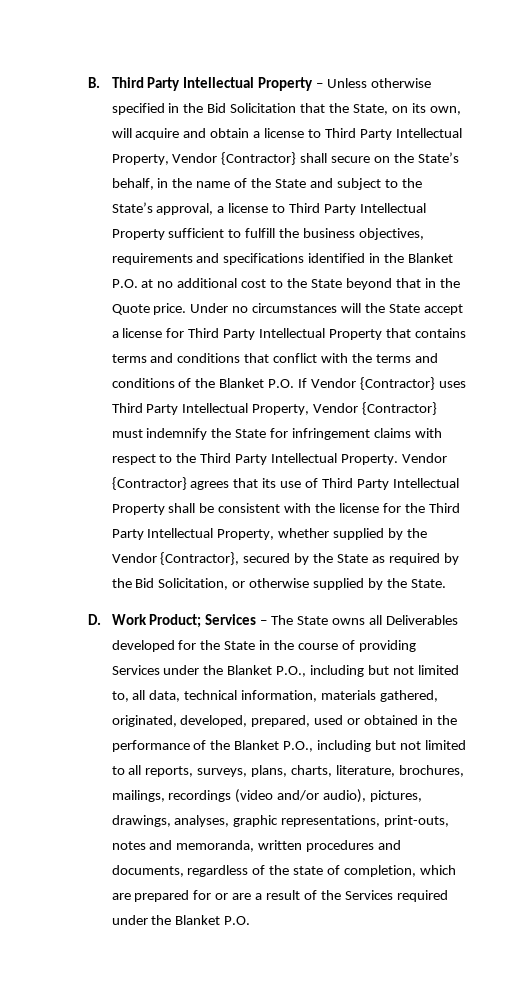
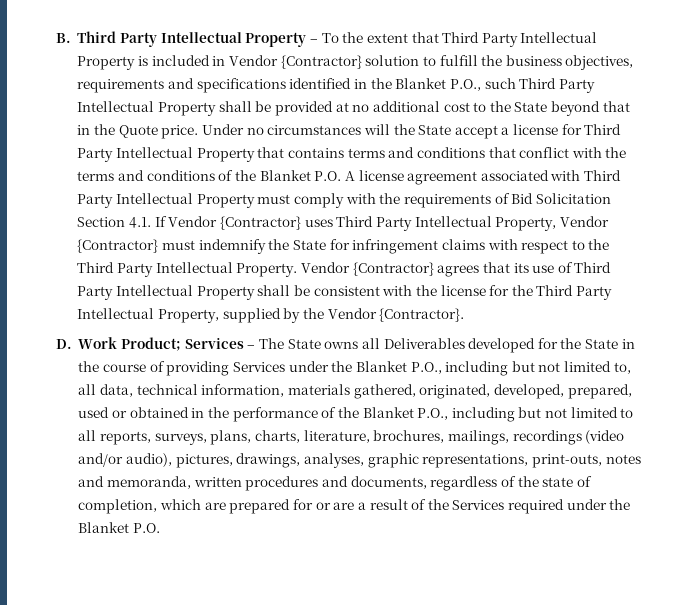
- B. Third Party Intellectual Property – Unless otherwise specified in the Bid Solicitation that the State, on its own, will acquire and obtain a license to Third Party Intellectual Property, Vendor {Contractor} shall secure on the State’s behalf, in the name of the State and subject to the State’s approval, a license to Third Party Intellectual Property sufficient to fulfill the business objectives, requirements and specifications identified in the Blanket P.O. at no additional cost to the State beyond that in the Quote price.
+ B. Third Party Intellectual Property – To the extent that Third Party Intellectual Property is included in Vendor {Contractor} solution to fulfill the business objectives, requirements and specifications identified in the Blanket P.O., such Third Party Intellectual Property shall be provided at no additional cost to the State beyond that in the Quote price.
- Under no circumstances will the State accept a license for Third Party Intellectual Property that contains terms and conditions that conflict with the terms and conditions of the Blanket P.O. If Vendor {Contractor} uses Third Party Intellectual Property, Vendor {Contractor} must indemnify the State for infringement claims with respect to the Third Party Intellectual Property.
+ Under no circumstances will the State accept a license for Third Party Intellectual Property that contains terms and conditions that conflict with the terms and conditions of the Blanket P.O. A license agreement associated with Third Party Intellectual Property must comply with the requirements of Bid Solicitation Section 4.1. If Vendor {Contractor} uses Third Party Intellectual Property, Vendor {Contractor} must indemnify the State for infringement claims with respect to the Third Party Intellectual Property.
- Vendor {Contractor} agrees that its use of Third Party Intellectual Property shall be consistent with the license for the Third Party Intellectual Property, whether supplied by the Vendor {Contractor}, secured by the State as required by the Bid Solicitation, or otherwise supplied by the State.
+ Vendor {Contractor} agrees that its use of Third Party Intellectual Property shall be consistent with the license for the Third Party Intellectual Property, supplied by the Vendor {Contractor}.

